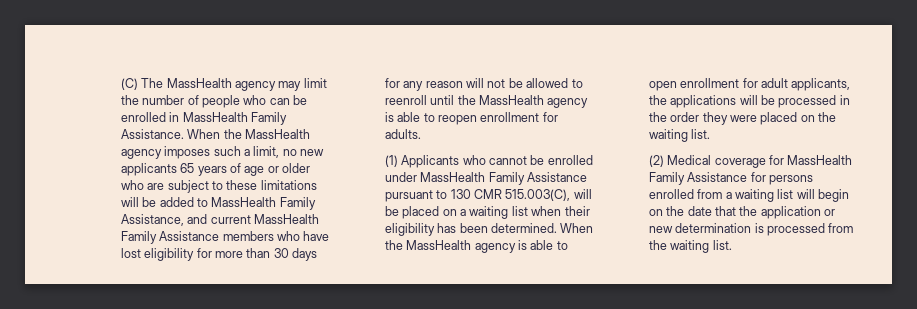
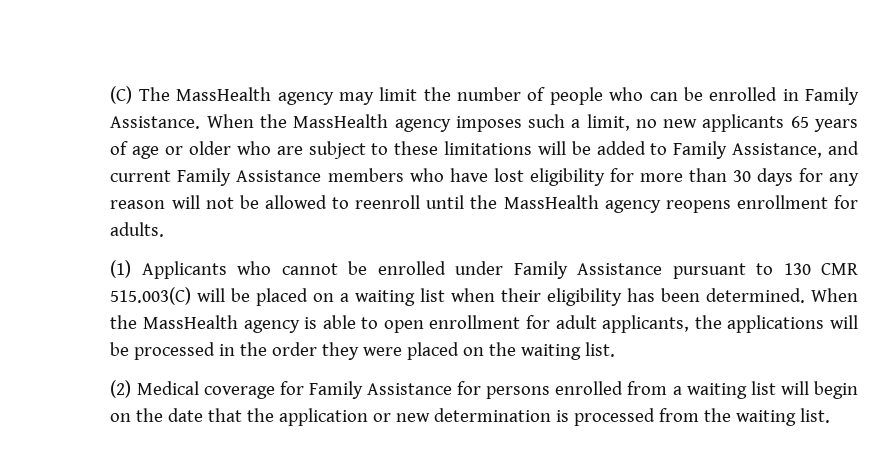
- (C) The MassHealth agency may limit the number of people who can be enrolled in MassHealth Family Assistance.
+ (C) The MassHealth agency may limit the number of people who can be enrolled in Family Assistance.
- When the MassHealth agency imposes such a limit, no new applicants 65 years of age or older who are subject to these limitations will be added to MassHealth Family Assistance, and current MassHealth Family Assistance members who have lost eligibility for more than 30 days for any reason will not be allowed to reenroll until the MassHealth agency is able to reopen enrollment for adults.
+ When the MassHealth agency imposes such a limit, no new applicants 65 years of age or older who are subject to these limitations will be added to Family Assistance, and current Family Assistance members who have lost eligibility for more than 30 days for any reason will not be allowed to reenroll until the MassHealth agency reopens enrollment for adults.
- (1) Applicants who cannot be enrolled under MassHealth Family Assistance pursuant to 130 CMR 515.003(C), will be placed on a waiting list when their eligibility has been determined.
+ (1) Applicants who cannot be enrolled under Family Assistance pursuant to 130 CMR 515.003(C) will be placed on a waiting list when their eligibility has been determined.
- (2) Medical coverage for MassHealth Family Assistance for persons enrolled from a waiting list will begin on the date that the application or new determination is processed from the waiting list.
+ (2) Medical coverage for Family Assistance for persons enrolled from a waiting list will begin on the date that the application or new determination is processed from the waiting list.

